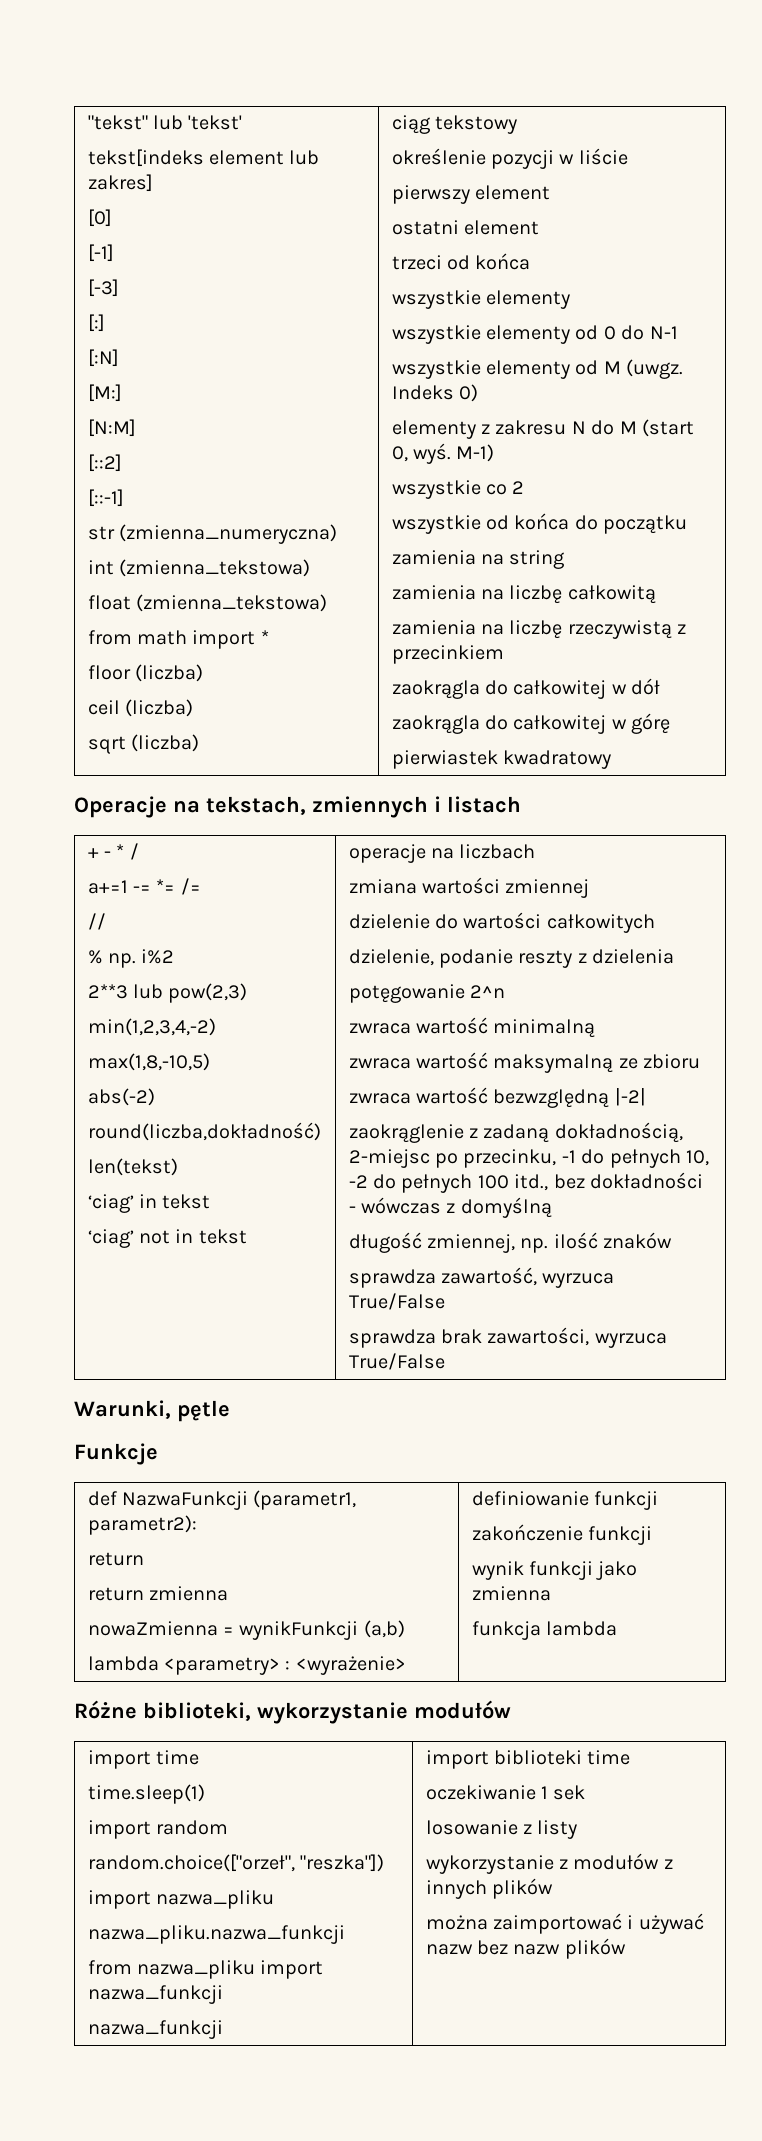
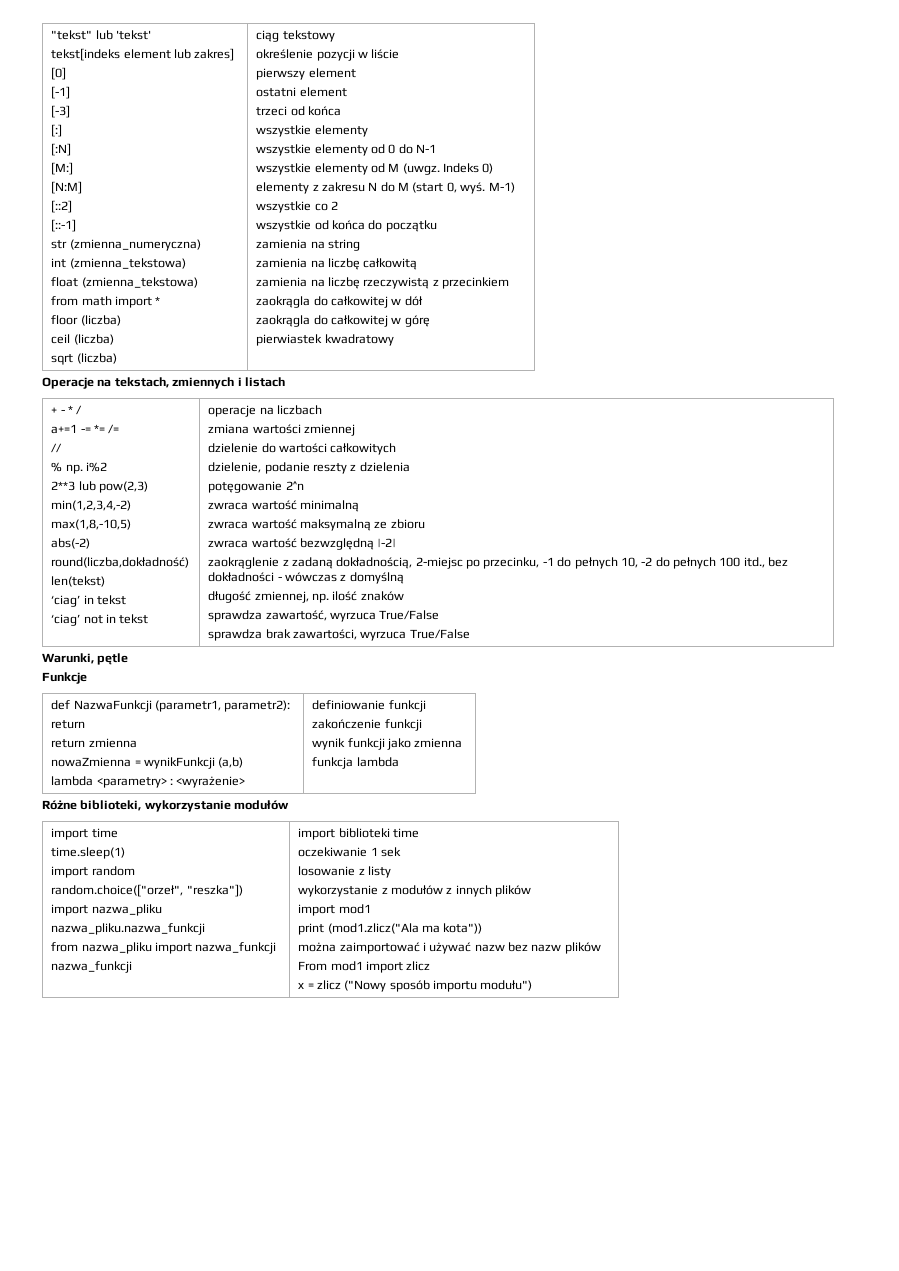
+ import mod1
+ print (mod1.zlicz("Ala ma kota"))
+ From mod1 import zlicz
+ x = zlicz ("Nowy sposób importu modułu")

